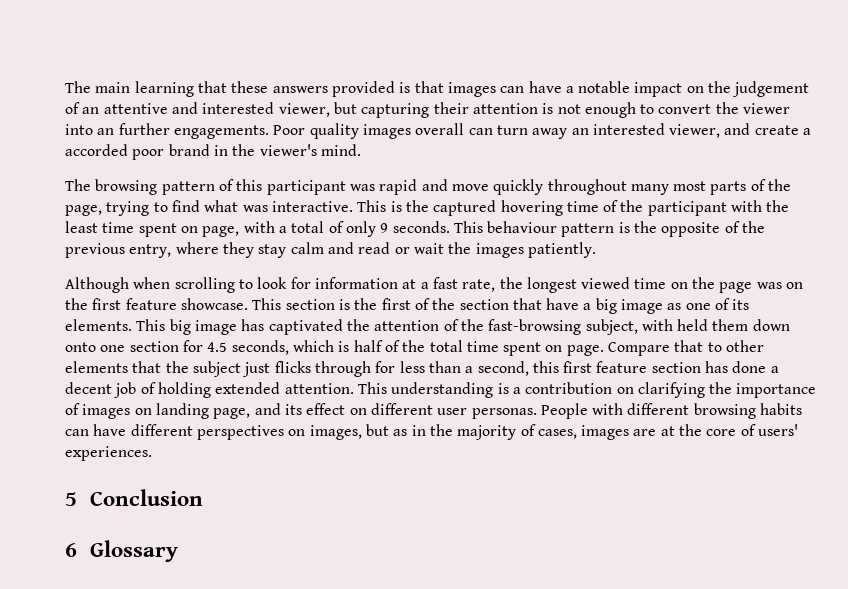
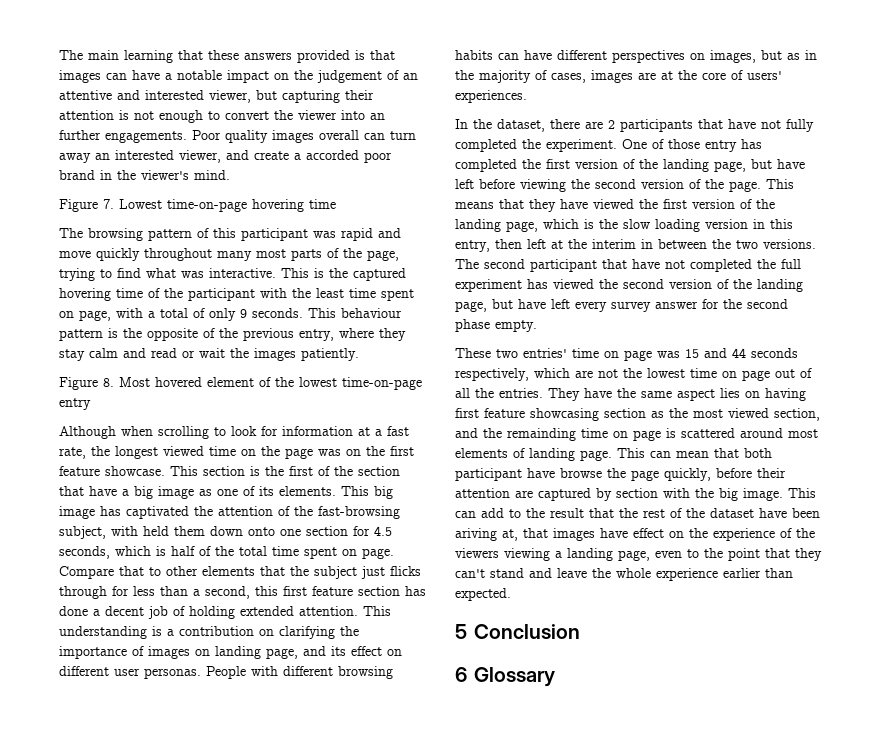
+ Figure 7. Lowest time-on-page hovering time
+ Figure 8. Most hovered element of the lowest time-on-page entry
+ In the dataset, there are 2 participants that have not fully completed the experiment. One of those entry has completed the first version of the landing page, but have left before viewing the second version of the page. This means that they have viewed the first version of the landing page, which is the slow loading version in this entry, then left at the interim in between the two versions. The second participant that have not completed the full experiment has viewed the second version of the landing page, but have left every survey answer for the second phase empty.
+ These two entries' time on page was 15 and 44 seconds respectively, which are not the lowest time on page out of all the entries. They have the same aspect lies on having first feature showcasing section as the most viewed section, and the remainding time on page is scattered around most elements of landing page. This can mean that both participant have browse the page quickly, before their attention are captured by section with the big image. This can add to the result that the rest of the dataset have been ariving at, that images have effect on the experience of the viewers viewing a landing page, even to the point that they can't stand and leave the whole experience earlier than expected.

